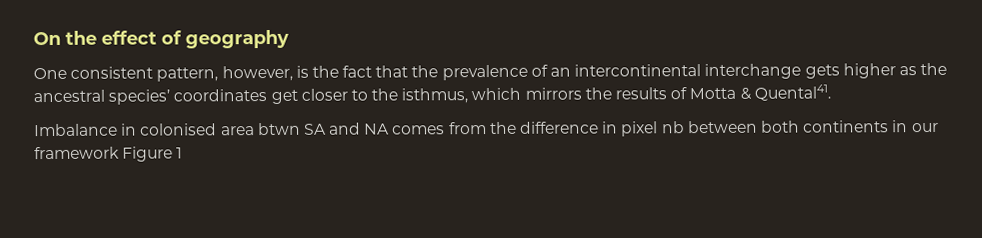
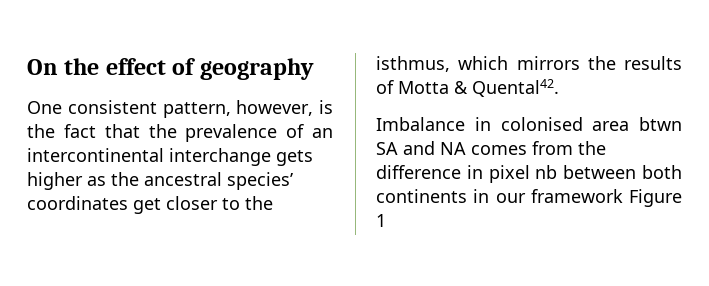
- One consistent pattern, however, is the fact that the prevalence of an intercontinental interchange gets higher as the ancestral species’ coordinates get closer to the isthmus, which mirrors the results of Motta & Quental41.
+ One consistent pattern, however, is the fact that the prevalence of an intercontinental interchange gets higher as the ancestral species’ coordinates get closer to the isthmus, which mirrors the results of Motta & Quental42.

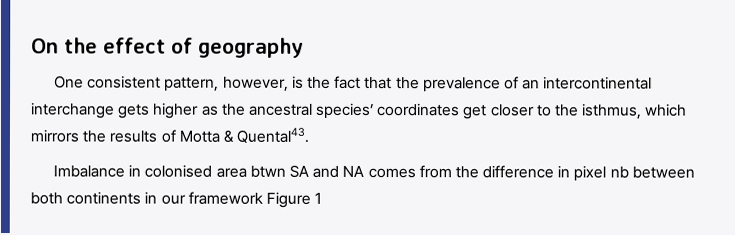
- One consistent pattern, however, is the fact that the prevalence of an intercontinental interchange gets higher as the ancestral species’ coordinates get closer to the isthmus, which mirrors the results of Motta & Quental42.
+ One consistent pattern, however, is the fact that the prevalence of an intercontinental interchange gets higher as the ancestral species’ coordinates get closer to the isthmus, which mirrors the results of Motta & Quental43.

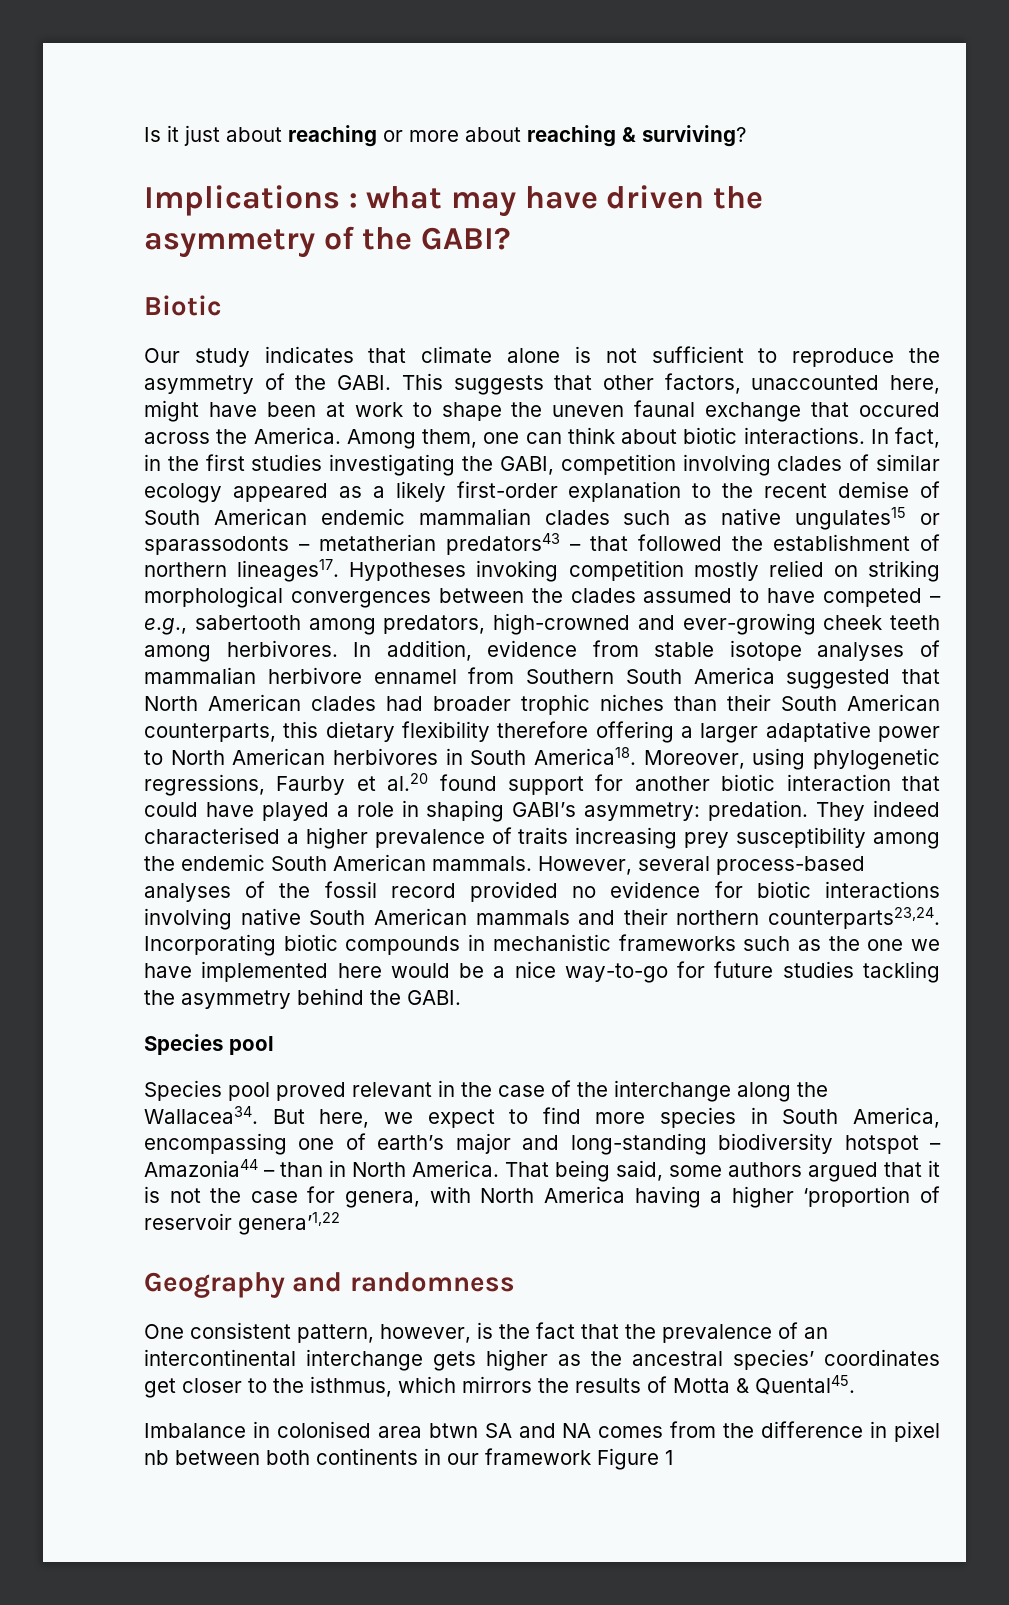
- On the effect of geography
+ Is it just about reaching or more about reaching & surviving?
+ Implications : what may have driven the asymmetry of the GABI?
+ Biotic
+ Our study indicates that climate alone is not sufficient to reproduce the asymmetry of the GABI. This suggests that other factors, unaccounted here, might have been at work to shape the uneven faunal exchange that occured across the America. Among them, one can think about biotic interactions. In fact, in the first studies investigating the GABI, competition involving clades of similar ecology appeared as a likely first-order explanation to the recent demise of South American endemic mammalian clades such as native ungulates15 or sparassodonts – metatherian predators43 – that followed the establishment of northern lineages17. Hypotheses invoking competition mostly relied on striking morphological convergences between the clades assumed to have competed – e.g., sabertooth among predators, high-crowned and ever-growing cheek teeth among herbivores. In addition, evidence from stable isotope analyses of mammalian herbivore ennamel from Southern South America suggested that North American clades had broader trophic niches than their South American counterparts, this dietary flexibility therefore offering a larger adaptative power to North American herbivores in South America18. Moreover, using phylogenetic regressions, Faurby et al.20 found support for another biotic interaction that could have played a role in shaping GABI’s asymmetry: predation. They indeed characterised a higher prevalence of traits increasing prey susceptibility among the endemic South American mammals. However, several process-based analyses of the fossil record provided no evidence for biotic interactions involving native South American mammals and their northern counterparts23,24. Incorporating biotic compounds in mechanistic frameworks such as the one we have implemented here would be a nice way-to-go for future studies tackling the asymmetry behind the GABI.
+ Species pool
+ Species pool proved relevant in the case of the interchange along the Wallacea34. But here, we expect to find more species in South America, encompassing one of earth’s major and long-standing biodiversity hotspot – Amazonia44 – than in North America. That being said, some authors argued that it is not the case for genera, with North America having a higher ‘proportion of reservoir genera’1,22
+ Geography and randomness
- One consistent pattern, however, is the fact that the prevalence of an intercontinental interchange gets higher as the ancestral species’ coordinates get closer to the isthmus, which mirrors the results of Motta & Quental43.
+ One consistent pattern, however, is the fact that the prevalence of an intercontinental interchange gets higher as the ancestral species’ coordinates get closer to the isthmus, which mirrors the results of Motta & Quental45.

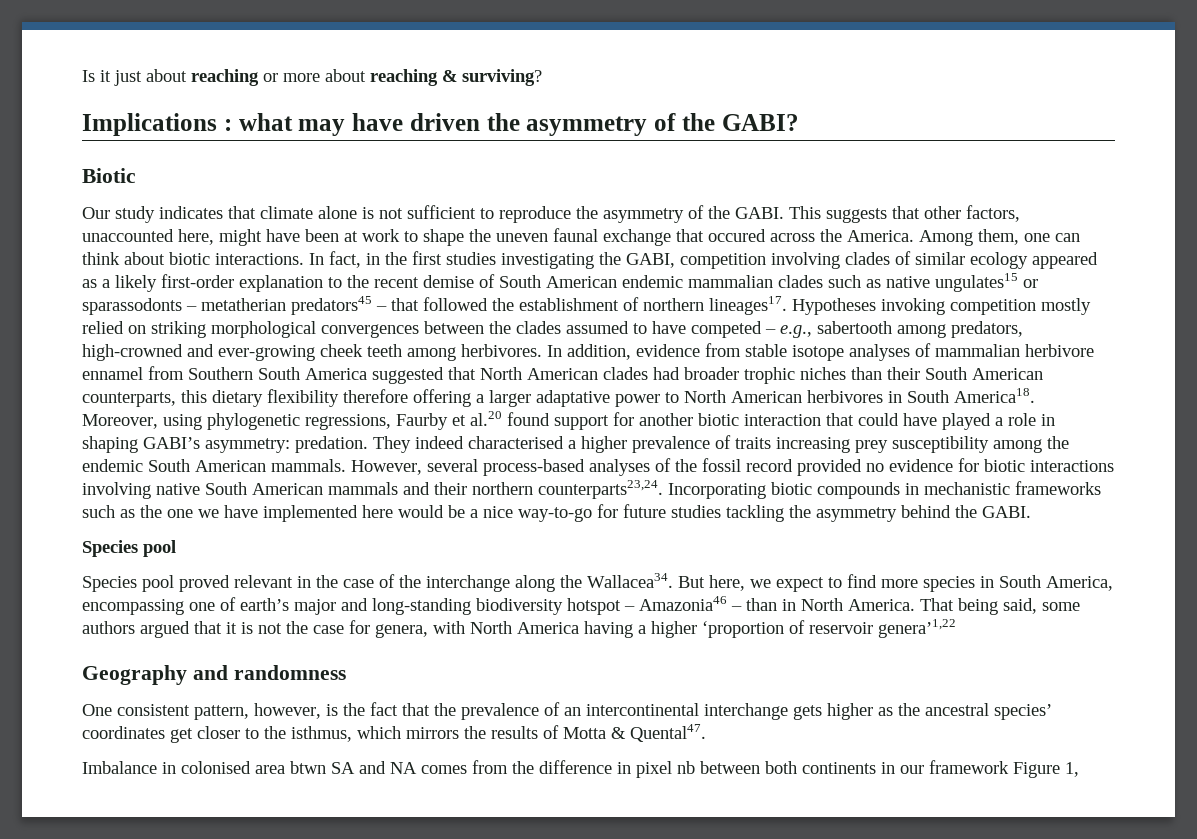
- In fact, in the first studies investigating the GABI, competition involving clades of similar ecology appeared as a likely first-order explanation to the recent demise of South American endemic mammalian clades such as native ungulates15 or sparassodonts – metatherian predators43 – that followed the establishment of northern lineages17.
+ In fact, in the first studies investigating the GABI, competition involving clades of similar ecology appeared as a likely first-order explanation to the recent demise of South American endemic mammalian clades such as native ungulates15 or sparassodonts – metatherian predators45 – that followed the establishment of northern lineages17.
- But here, we expect to find more species in South America, encompassing one of earth’s major and long-standing biodiversity hotspot – Amazonia44 – than in North America.
+ But here, we expect to find more species in South America, encompassing one of earth’s major and long-standing biodiversity hotspot – Amazonia46 – than in North America.
- One consistent pattern, however, is the fact that the prevalence of an intercontinental interchange gets higher as the ancestral species’ coordinates get closer to the isthmus, which mirrors the results of Motta & Quental45.
+ One consistent pattern, however, is the fact that the prevalence of an intercontinental interchange gets higher as the ancestral species’ coordinates get closer to the isthmus, which mirrors the results of Motta & Quental47.
- Imbalance in colonised area btwn SA and NA comes from the difference in pixel nb between both continents in our framework Figure 1
+ Imbalance in colonised area btwn SA and NA comes from the difference in pixel nb between both continents in our framework Figure 1,

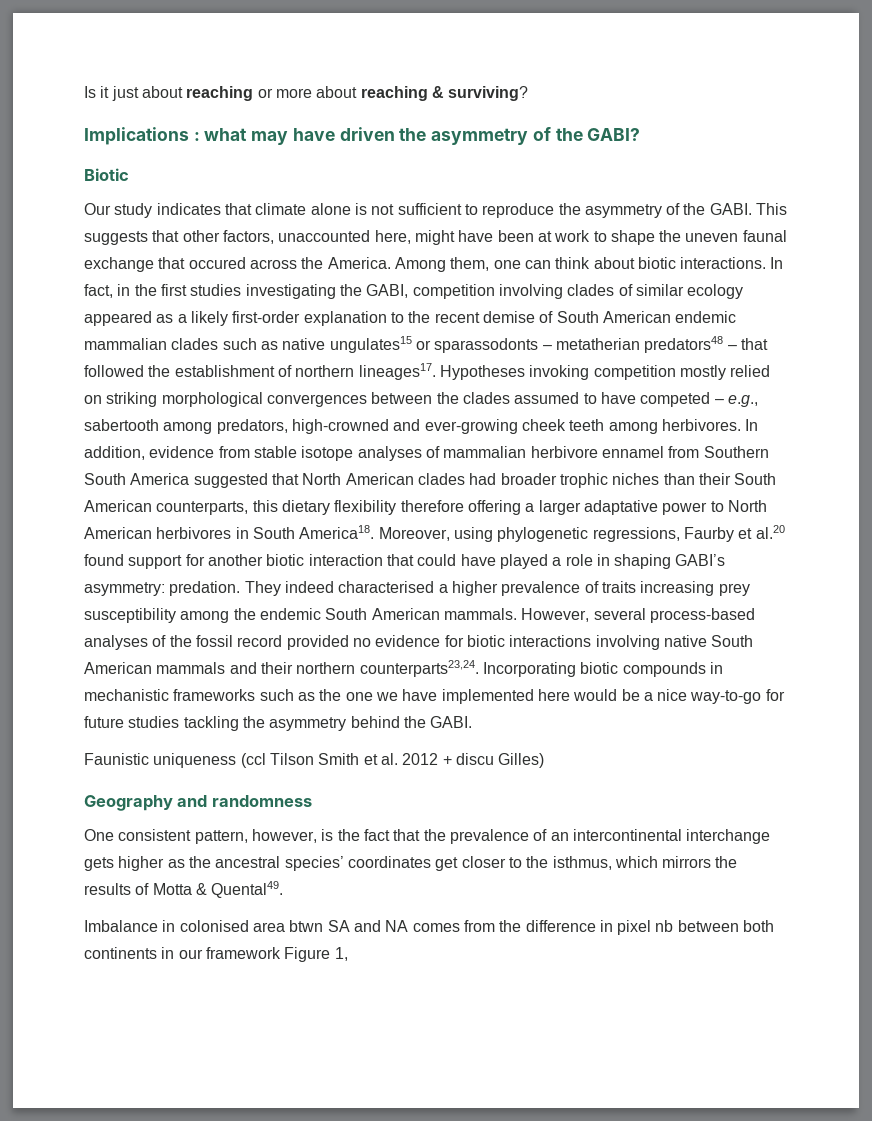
- In fact, in the first studies investigating the GABI, competition involving clades of similar ecology appeared as a likely first-order explanation to the recent demise of South American endemic mammalian clades such as native ungulates15 or sparassodonts – metatherian predators45 – that followed the establishment of northern lineages17.
+ In fact, in the first studies investigating the GABI, competition involving clades of similar ecology appeared as a likely first-order explanation to the recent demise of South American endemic mammalian clades such as native ungulates15 or sparassodonts – metatherian predators48 – that followed the establishment of northern lineages17.
  Incorporating biotic compounds in mechanistic frameworks such as the one we have implemented here would be a nice way-to-go for future studies tackling the asymmetry behind the GABI.
- Species pool
- Species pool proved relevant in the case of the interchange along the Wallacea34. But here, we expect to find more species in South America, encompassing one of earth’s major and long-standing biodiversity hotspot – Amazonia46 – than in North America. That being said, some authors argued that it is not the case for genera, with North America having a higher ‘proportion of reservoir genera’1,22
+ Faunistic uniqueness (ccl Tilson Smith et al. 2012 + discu Gilles)
- One consistent pattern, however, is the fact that the prevalence of an intercontinental interchange gets higher as the ancestral species’ coordinates get closer to the isthmus, which mirrors the results of Motta & Quental47.
+ One consistent pattern, however, is the fact that the prevalence of an intercontinental interchange gets higher as the ancestral species’ coordinates get closer to the isthmus, which mirrors the results of Motta & Quental49.

